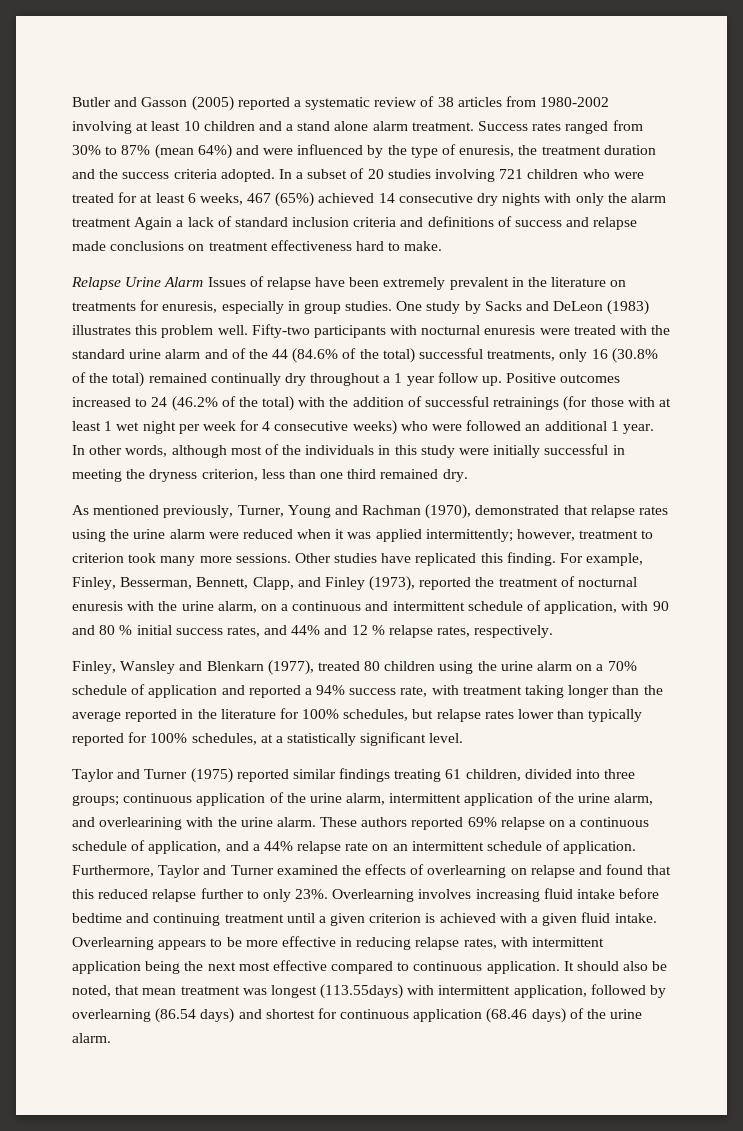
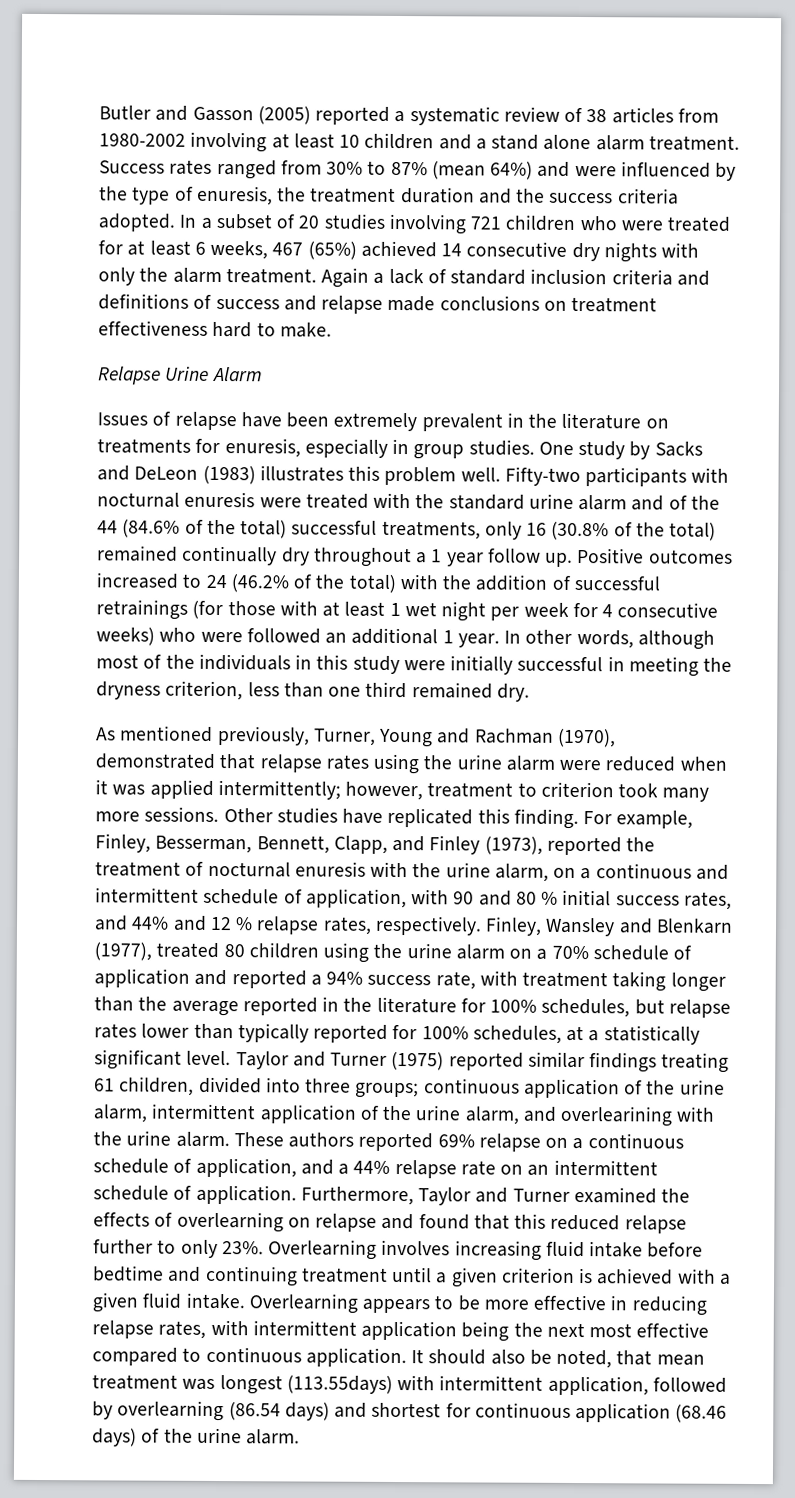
- In a subset of 20 studies involving 721 children who were treated for at least 6 weeks, 467 (65%) achieved 14 consecutive dry nights with only the alarm treatment Again a lack of standard inclusion criteria and definitions of success and relapse made conclusions on treatment effectiveness hard to make.
+ In a subset of 20 studies involving 721 children who were treated for at least 6 weeks, 467 (65%) achieved 14 consecutive dry nights with only the alarm treatment. Again a lack of standard inclusion criteria and definitions of success and relapse made conclusions on treatment effectiveness hard to make.
- Relapse Urine Alarm Issues of relapse have been extremely prevalent in the literature on treatments for enuresis, especially in group studies.
+ Relapse Urine Alarm
+ Issues of relapse have been extremely prevalent in the literature on treatments for enuresis, especially in group studies.
- For example, Finley, Besserman, Bennett, Clapp, and Finley (1973), reported the treatment of nocturnal enuresis with the urine alarm, on a continuous and intermittent schedule of application, with 90 and 80 % initial success rates, and 44% and 12 % relapse rates, respectively.
- Finley, Wansley and Blenkarn (1977), treated 80 children using the urine alarm on a 70% schedule of application and reported a 94% success rate, with treatment taking longer than the average reported in the literature for 100% schedules, but relapse rates lower than typically reported for 100% schedules, at a statistically significant level.
- Taylor and Turner (1975) reported similar findings treating 61 children, divided into three groups;
+ For example, Finley, Besserman, Bennett, Clapp, and Finley (1973), reported the treatment of nocturnal enuresis with the urine alarm, on a continuous and intermittent schedule of application, with 90 and 80 % initial success rates, and 44% and 12 % relapse rates, respectively. Finley, Wansley and Blenkarn (1977), treated 80 children using the urine alarm on a 70% schedule of application and reported a 94% success rate, with treatment taking longer than the average reported in the literature for 100% schedules, but relapse rates lower than typically reported for 100% schedules, at a statistically significant level. Taylor and Turner (1975) reported similar findings treating 61 children, divided into three groups;

